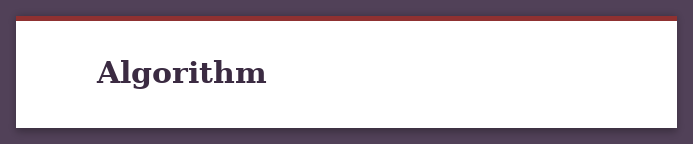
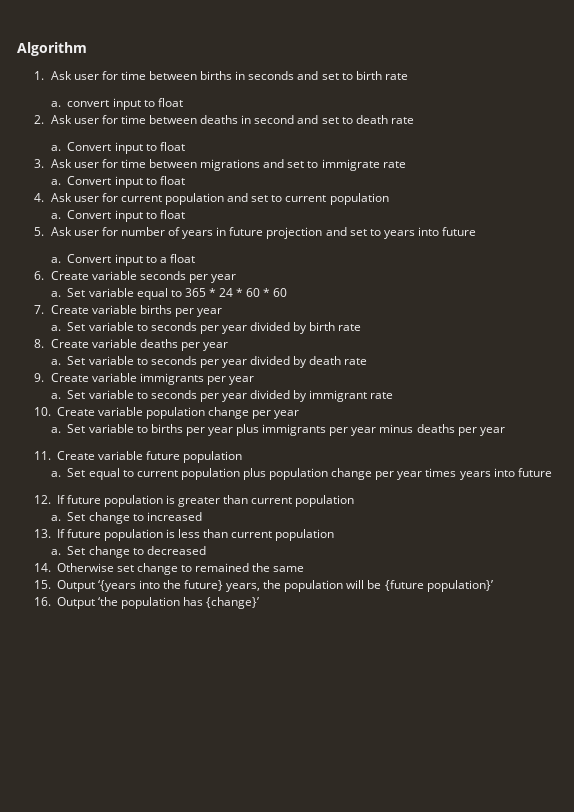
+ 1. Ask user for time between births in seconds and set to birth rate
+ a. convert input to float
+ 2. Ask user for time between deaths in second and set to death rate
+ a. Convert input to float
+ 3. Ask user for time between migrations and set to immigrate rate
+ a. Convert input to float
+ 4. Ask user for current population and set to current population
+ a. Convert input to float
+ 5. Ask user for number of years in future projection and set to years into future
+ a. Convert input to a float
+ 6. Create variable seconds per year
+ a. Set variable equal to 365 * 24 * 60 * 60
+ 7. Create variable births per year
+ a. Set variable to seconds per year divided by birth rate
+ 8. Create variable deaths per year
+ a. Set variable to seconds per year divided by death rate
+ 9. Create variable immigrants per year
+ a. Set variable to seconds per year divided by immigrant rate
+ 10. Create variable population change per year
+ a. Set variable to births per year plus immigrants per year minus deaths per year
+ 11. Create variable future population
+ a. Set equal to current population plus population change per year times years into future
+ 12. If future population is greater than current population
+ a. Set change to increased
+ 13. If future population is less than current population
+ a. Set change to decreased
+ 14. Otherwise set change to remained the same
+ 15. Output ‘{years into the future} years, the population will be {future population}’
+ 16. Output ‘the population has {change}’

